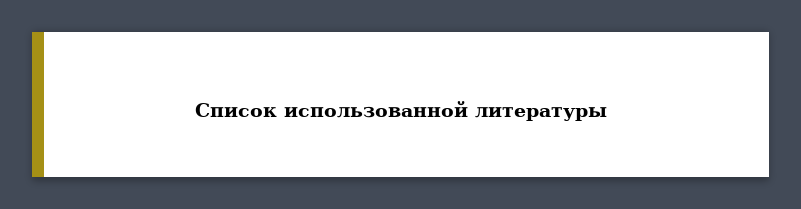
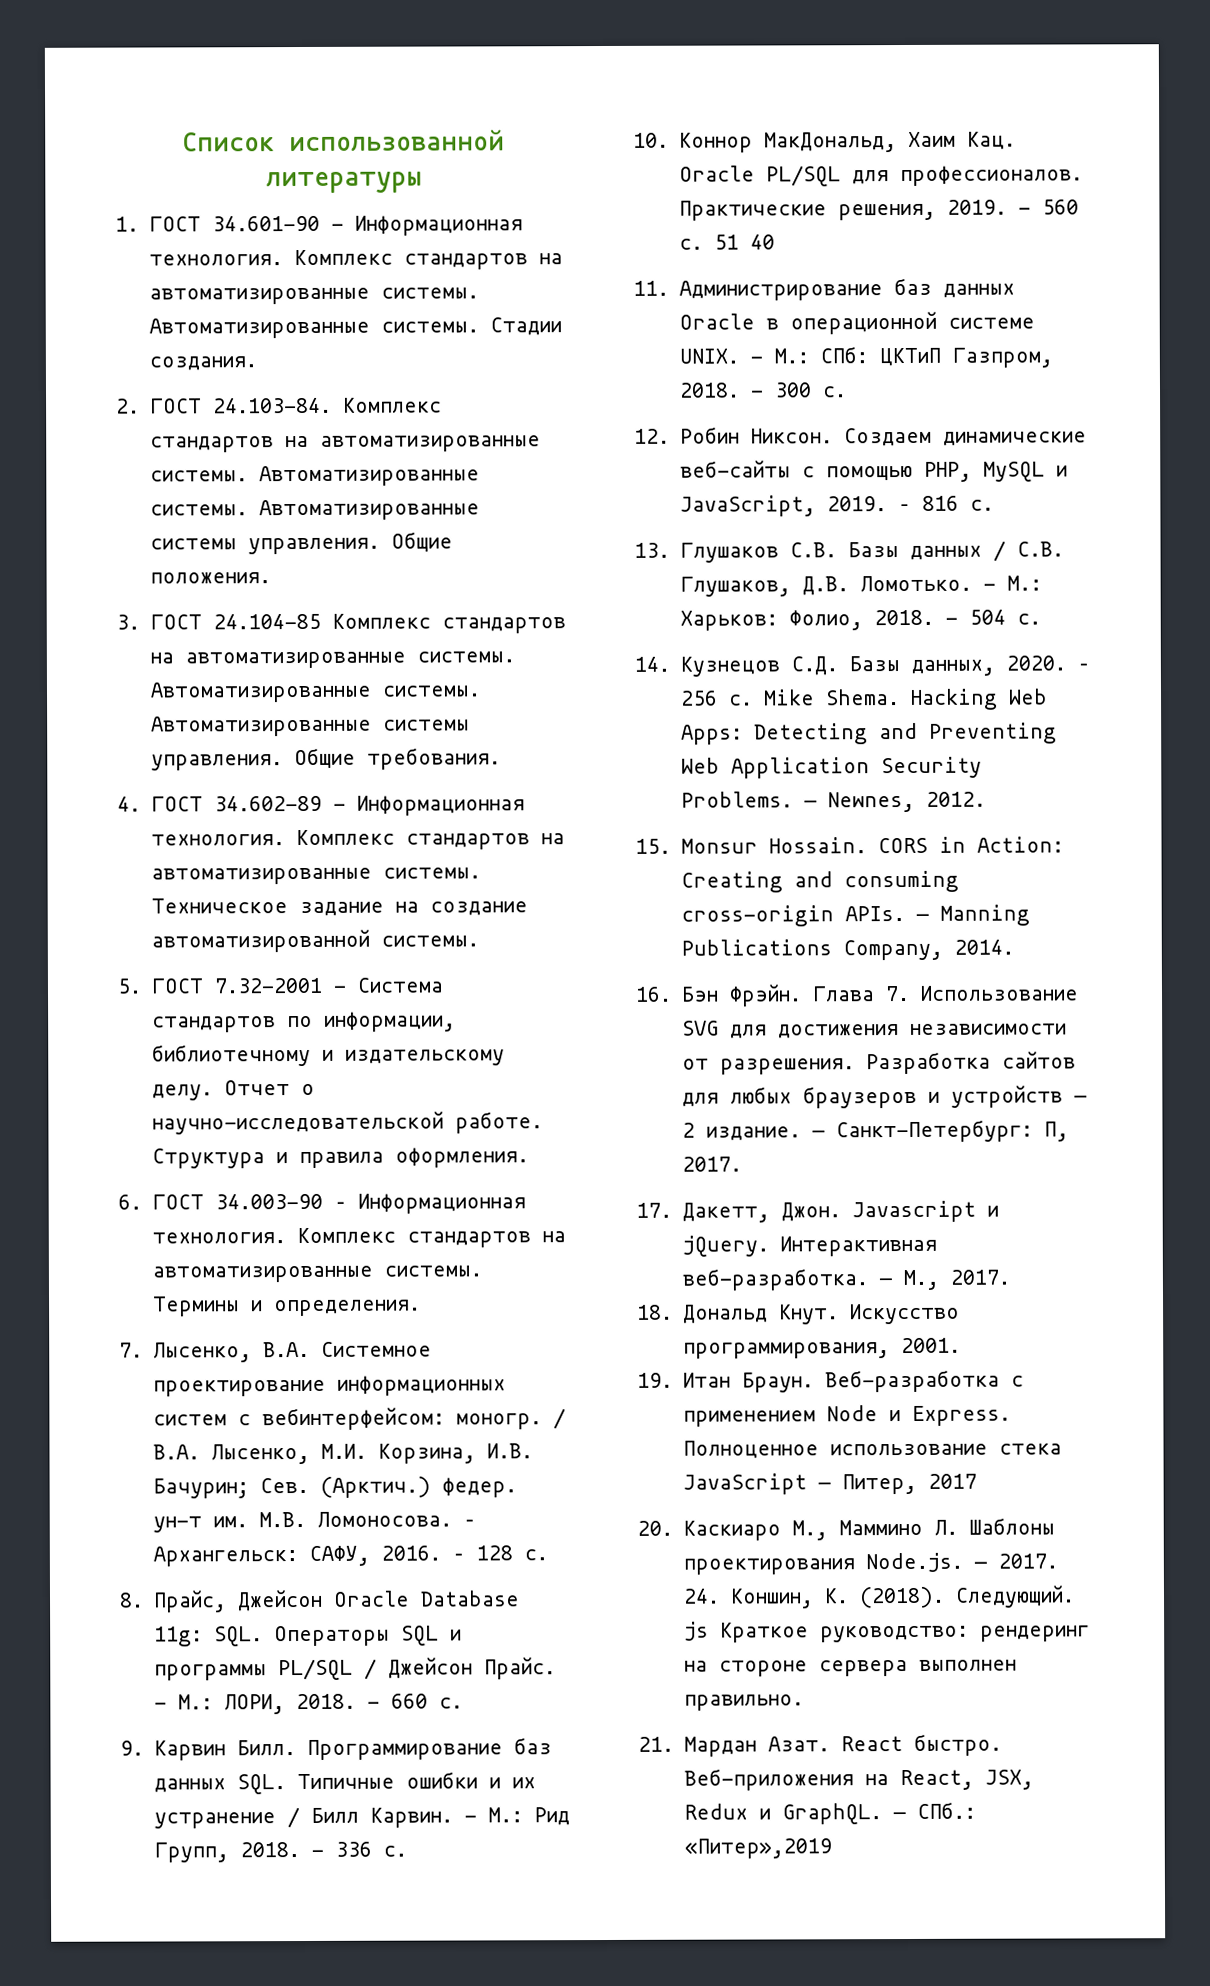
+ 1. ГОСТ 34.601-90 - Информационная технология. Комплекс стандартов на автоматизированные системы. Автоматизированные системы. Стадии создания.
+ 2. ГОСТ 24.103-84. Комплекс стандартов на автоматизированные системы. Автоматизированные системы. Автоматизированные системы управления. Общие положения.
+ 3. ГОСТ 24.104-85 Комплекс стандартов на автоматизированные системы. Автоматизированные системы. Автоматизированные системы управления. Общие требования.
+ 4. ГОСТ 34.602-89 - Информационная технология. Комплекс стандартов на автоматизированные системы. Техническое задание на создание автоматизированной системы.
+ 5. ГОСТ 7.32-2001 - Система стандартов по информации, библиотечному и издательскому делу. Отчет о научно-исследовательской работе. Структура и правила оформления.
+ 6. ГОСТ 34.003-90 – Информационная технология. Комплекс стандартов на автоматизированные системы. Термины и определения.
+ 7. Лысенко, В.А. Системное проектирование информационных систем с вебинтерфейсом: моногр. / В.А. Лысенко, М.И. Корзина, И.В. Бачурин; Сев. (Арктич.) федер. ун-т им. М.В. Ломоносова. – Архангельск: САФУ, 2016. – 128 с.
+ 8. Прайс, Джейсон Oracle Database 11g: SQL. Операторы SQL и программы PL/SQL / Джейсон Прайс. - М.: ЛОРИ, 2018. - 660 c.
+ 9. Карвин Билл. Программирование баз данных SQL. Типичные ошибки и их устранение / Билл Карвин. - М.: Рид Групп, 2018. - 336 c.
+ 10. Коннор МакДональд, Хаим Кац. Oracle PL/SQL для профессионалов. Практические решения, 2019. - 560 с. 51 40
+ 11. Администрирование баз данных Oracle в операционной системе UNIX. - М.: СПб: ЦКТиП Газпром, 2018. - 300 c.
+ 12. Робин Никсон. Создаем динамические веб-сайты с помощью PHP, MySQL и JavaScript, 2019. – 816 с.
+ 13. Глушаков С.В. Базы данных / С.В. Глушаков, Д.В. Ломотько. - М.: Харьков: Фолио, 2018. - 504 c.
+ 14. Кузнецов С.Д. Базы данных, 2020. – 256 с. Mike Shema. Hacking Web Apps: Detecting and Preventing Web Application Security Problems. — Newnes, 2012.
+ 15. Monsur Hossain. CORS in Action: Creating and consuming cross-origin APIs. — Manning Publications Company, 2014.
+ 16. Бэн Фрэйн. Глава 7. Использование SVG для достижения независимости от разрешения. Разработка сайтов для любых браузеров и устройств — 2 издание. — Санкт-Петербург: П, 2017.
+ 17. Дакетт, Джон. Javascript и jQuery. Интерактивная веб-разработка. — М., 2017.
+ 18. Дональд Кнут. Искусство программирования, 2001.
+ 19. Итан Браун. Веб-разработка с применением Node и Express. Полноценное использование стека JavaScript — Питер, 2017
+ 20. Каскиаро М., Маммино Л. Шаблоны проектирования Node.js. — 2017. 24. Коншин, К. (2018). Следующий. js Краткое руководство: рендеринг на стороне сервера выполнен правильно.
+ 21. Мардан Азат. React быстро. Веб-приложения на React, JSX, Redux и GraphQL. — СПб.: «Питер»,2019

